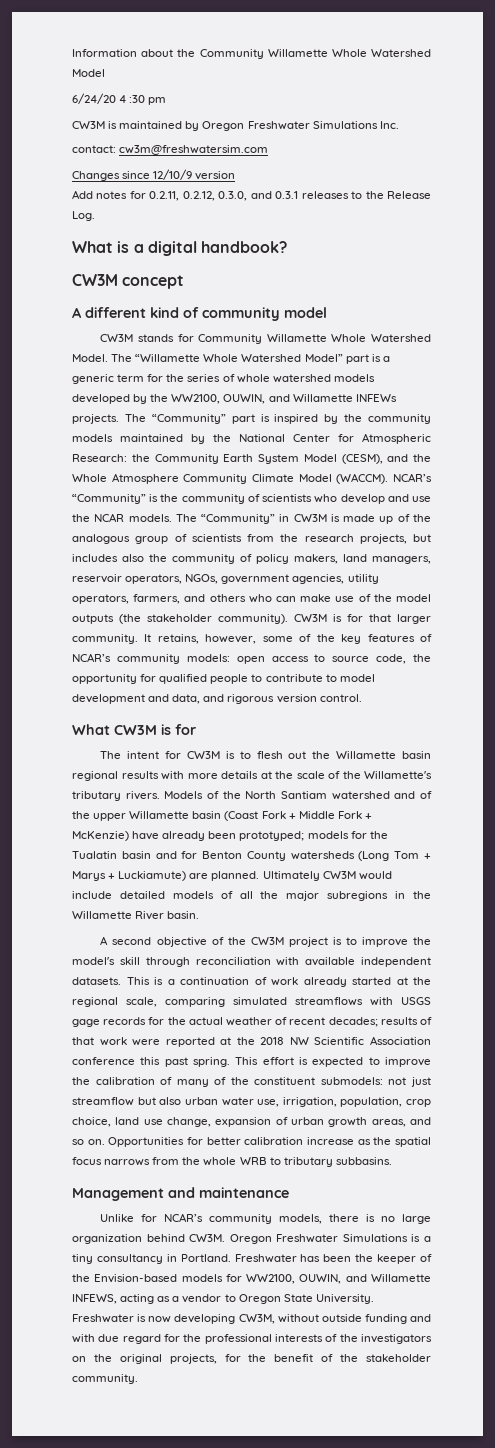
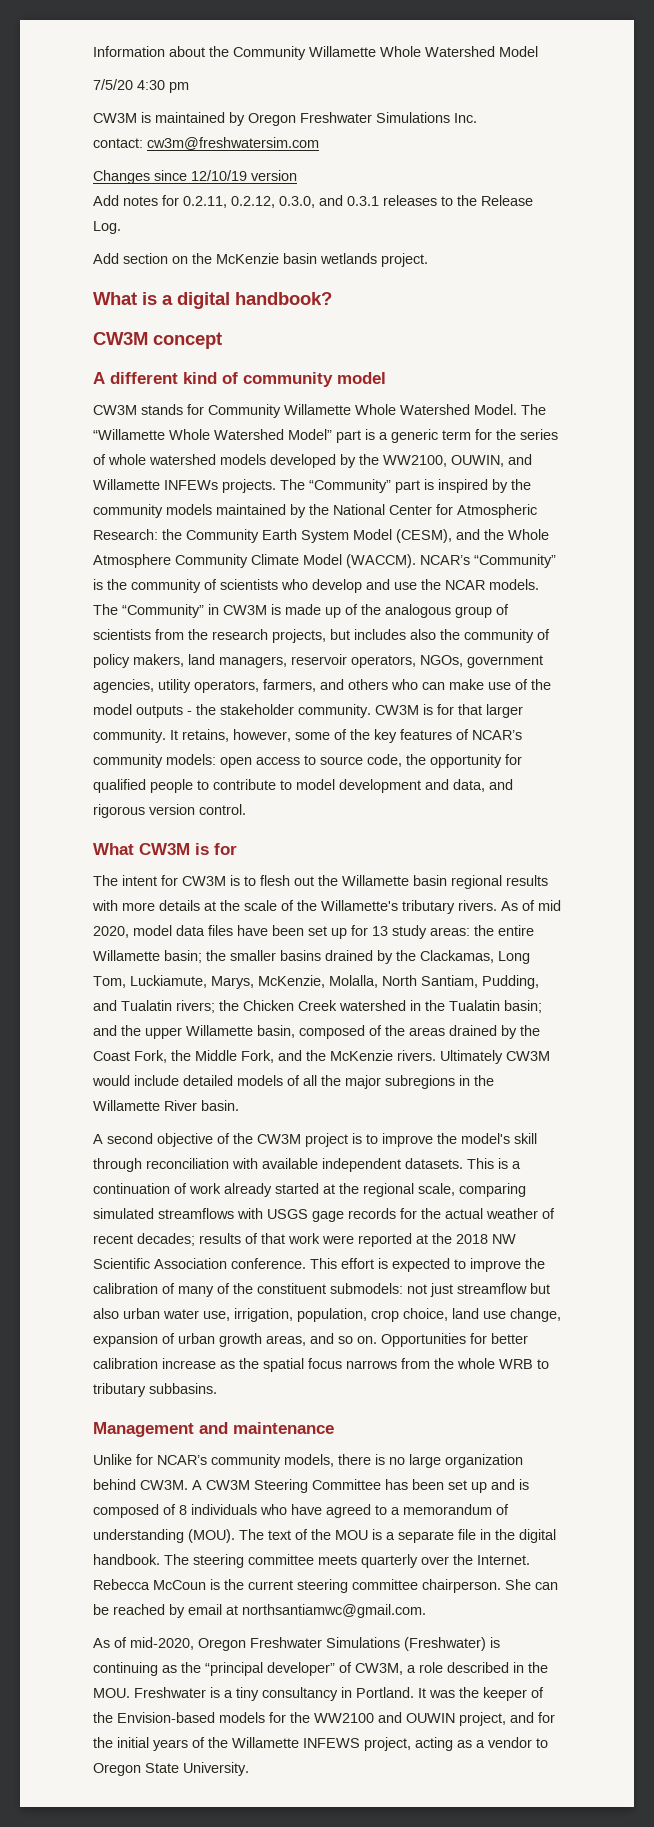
- 6/24/20 4 :30 pm
+ 7/5/20 4:30 pm
- Changes since 12/10/9 version
+ Changes since 12/10/19 version
+ Add section on the McKenzie basin wetlands project.
- The “Community” in CW3M is made up of the analogous group of scientists from the research projects, but includes also the community of policy makers, land managers, reservoir operators, NGOs, government agencies, utility operators, farmers, and others who can make use of the model outputs (the stakeholder community).
+ The “Community” in CW3M is made up of the analogous group of scientists from the research projects, but includes also the community of policy makers, land managers, reservoir operators, NGOs, government agencies, utility operators, farmers, and others who can make use of the model outputs - the stakeholder community.
- Models of the North Santiam watershed and of the upper Willamette basin (Coast Fork + Middle Fork + McKenzie) have already been prototyped; models for the Tualatin basin and for Benton County watersheds (Long Tom + Marys + Luckiamute) are planned.
+ As of mid 2020, model data files have been set up for 13 study areas: the entire Willamette basin; the smaller basins drained by the Clackamas, Long Tom, Luckiamute, Marys, McKenzie, Molalla, North Santiam, Pudding, and Tualatin rivers; the Chicken Creek watershed in the Tualatin basin; and the upper Willamette basin, composed of the areas drained by the Coast Fork, the Middle Fork, and the McKenzie rivers.
- This is a continuation of work already started at the regional scale, comparing simulated streamflows with USGS gage records for the actual weather of recent decades; results of that work were reported at the 2018 NW Scientific Association conference this past spring.
+ This is a continuation of work already started at the regional scale, comparing simulated streamflows with USGS gage records for the actual weather of recent decades; results of that work were reported at the 2018 NW Scientific Association conference.
- Oregon Freshwater Simulations is a tiny consultancy in Portland.
+ A CW3M Steering Committee has been set up and is composed of 8 individuals who have agreed to a memorandum of understanding (MOU). The text of the MOU is a separate file in the digital handbook. The steering committee meets quarterly over the Internet. Rebecca McCoun is the current steering committee chairperson. She can be reached by email at northsantiamwc@gmail.com.
+ As of mid-2020, Oregon Freshwater Simulations (Freshwater) is continuing as the “principal developer” of CW3M, a role described in the MOU. Freshwater is a tiny consultancy in Portland.
- Freshwater has been the keeper of the Envision-based models for WW2100, OUWIN, and Willamette INFEWS, acting as a vendor to Oregon State University. Freshwater is now developing CW3M, without outside funding and with due regard for the professional interests of the investigators on the original projects, for the benefit of the stakeholder community.
+ It was the keeper of the Envision-based models for the WW2100 and OUWIN project, and for the initial years of the Willamette INFEWS project, acting as a vendor to Oregon State University.

